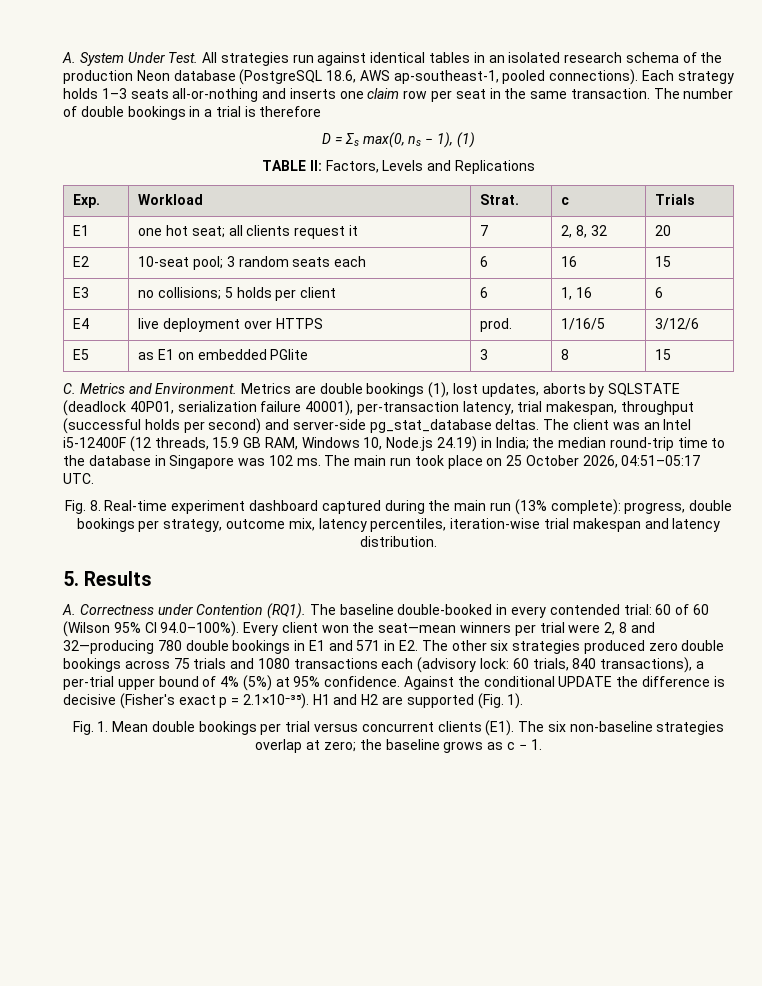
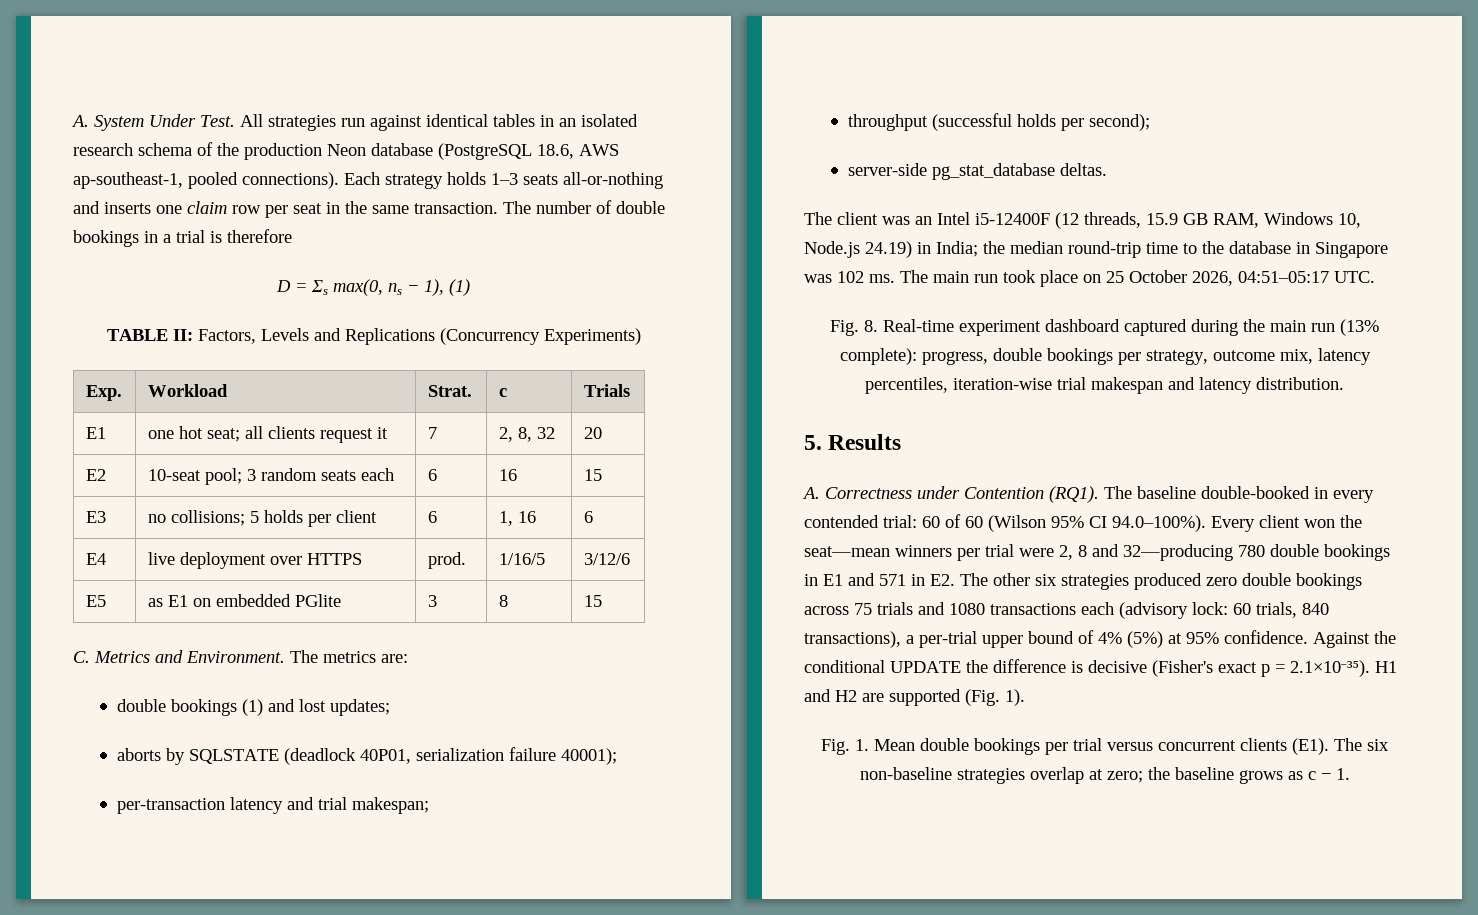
- TABLE II: Factors, Levels and Replications
+ TABLE II: Factors, Levels and Replications (Concurrency Experiments)
- Metrics are double bookings (1), lost updates, aborts by SQLSTATE (deadlock 40P01, serialization failure 40001), per-transaction latency, trial makespan, throughput (successful holds per second) and server-side pg_stat_database deltas. The client was an Intel i5-12400F (12 threads, 15.9 GB RAM, Windows 10, Node.js 24.19) in India; the median round-trip time to the database in Singapore was 102 ms.
+ The metrics are:
+ double bookings (1) and lost updates;
+ aborts by SQLSTATE (deadlock 40P01, serialization failure 40001);
+ per-transaction latency and trial makespan;
+ throughput (successful holds per second);
+ server-side pg_stat_database deltas.
+ The client was an Intel i5-12400F (12 threads, 15.9 GB RAM, Windows 10, Node.js 24.19) in India; the median round-trip time to the database in Singapore was 102 ms.

